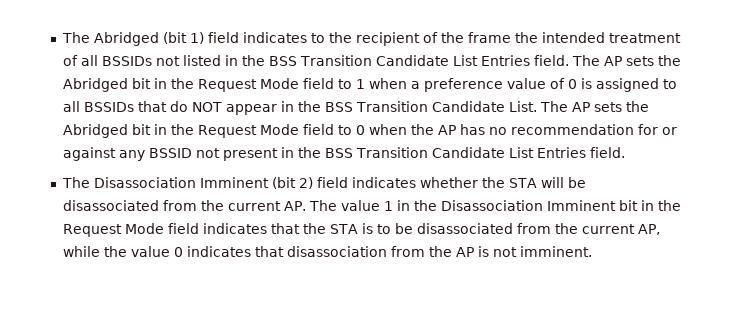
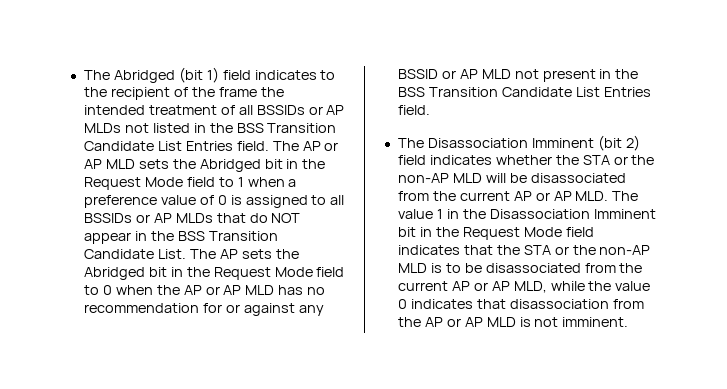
- The Abridged (bit 1) field indicates to the recipient of the frame the intended treatment of all BSSIDs not listed in the BSS Transition Candidate List Entries field.
+ The Abridged (bit 1) field indicates to the recipient of the frame the intended treatment of all BSSIDs or AP MLDs not listed in the BSS Transition Candidate List Entries field.
- The AP sets the Abridged bit in the Request Mode field to 1 when a preference value of 0 is assigned to all BSSIDs that do NOT appear in the BSS Transition Candidate List.
+ The AP or AP MLD sets the Abridged bit in the Request Mode field to 1 when a preference value of 0 is assigned to all BSSIDs or AP MLDs that do NOT appear in the BSS Transition Candidate List.
- The AP sets the Abridged bit in the Request Mode field to 0 when the AP has no recommendation for or against any BSSID not present in the BSS Transition Candidate List Entries field.
+ The AP sets the Abridged bit in the Request Mode field to 0 when the AP or AP MLD has no recommendation for or against any BSSID or AP MLD not present in the BSS Transition Candidate List Entries field.
- The Disassociation Imminent (bit 2) field indicates whether the STA will be disassociated from the current AP. The value 1 in the Disassociation Imminent bit in the Request Mode field indicates that the STA is to be disassociated from the current AP, while the value 0 indicates that disassociation from the AP is not imminent.
+ The Disassociation Imminent (bit 2) field indicates whether the STA or the non-AP MLD will be disassociated from the current AP or AP MLD. The value 1 in the Disassociation Imminent bit in the Request Mode field indicates that the STA or the non-AP MLD is to be disassociated from the current AP or AP MLD, while the value 0 indicates that disassociation from the AP or AP MLD is not imminent.

